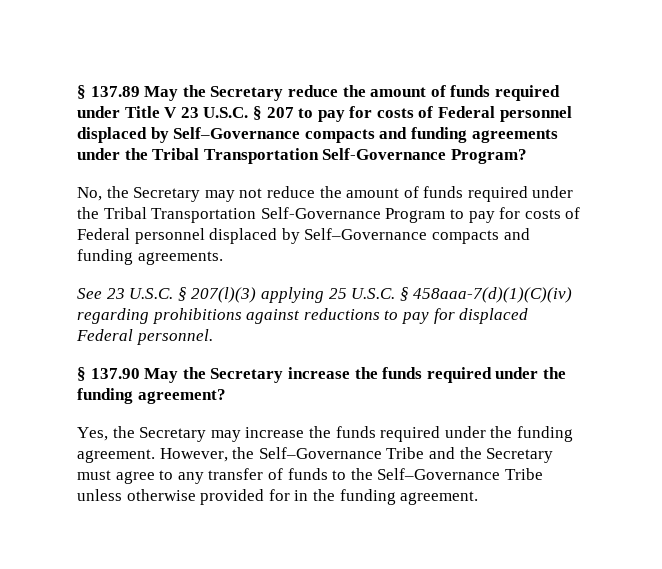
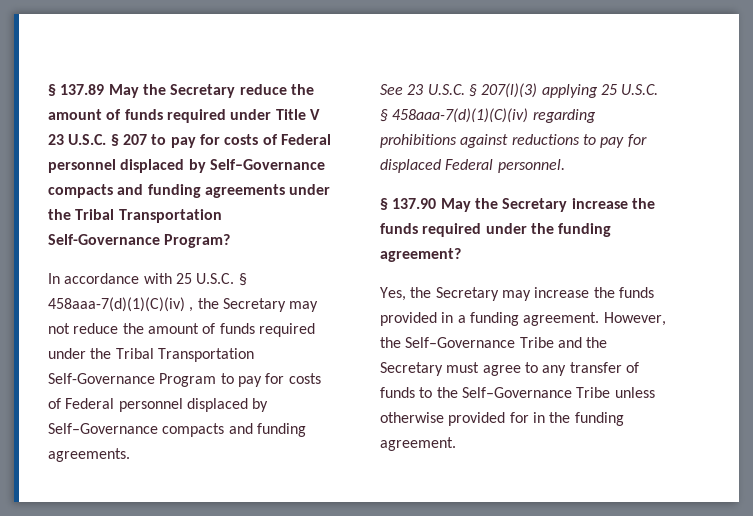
- No, the Secretary may not reduce the amount of funds required under the Tribal Transportation Self-Governance Program to pay for costs of Federal personnel displaced by Self–Governance compacts and funding agreements.
+ In accordance with 25 U.S.C. § 458aaa-7(d)(1)(C)(iv) , the Secretary may not reduce the amount of funds required under the Tribal Transportation Self-Governance Program to pay for costs of Federal personnel displaced by Self–Governance compacts and funding agreements.
- Yes, the Secretary may increase the funds required under the funding agreement.
+ Yes, the Secretary may increase the funds provided in a funding agreement.

